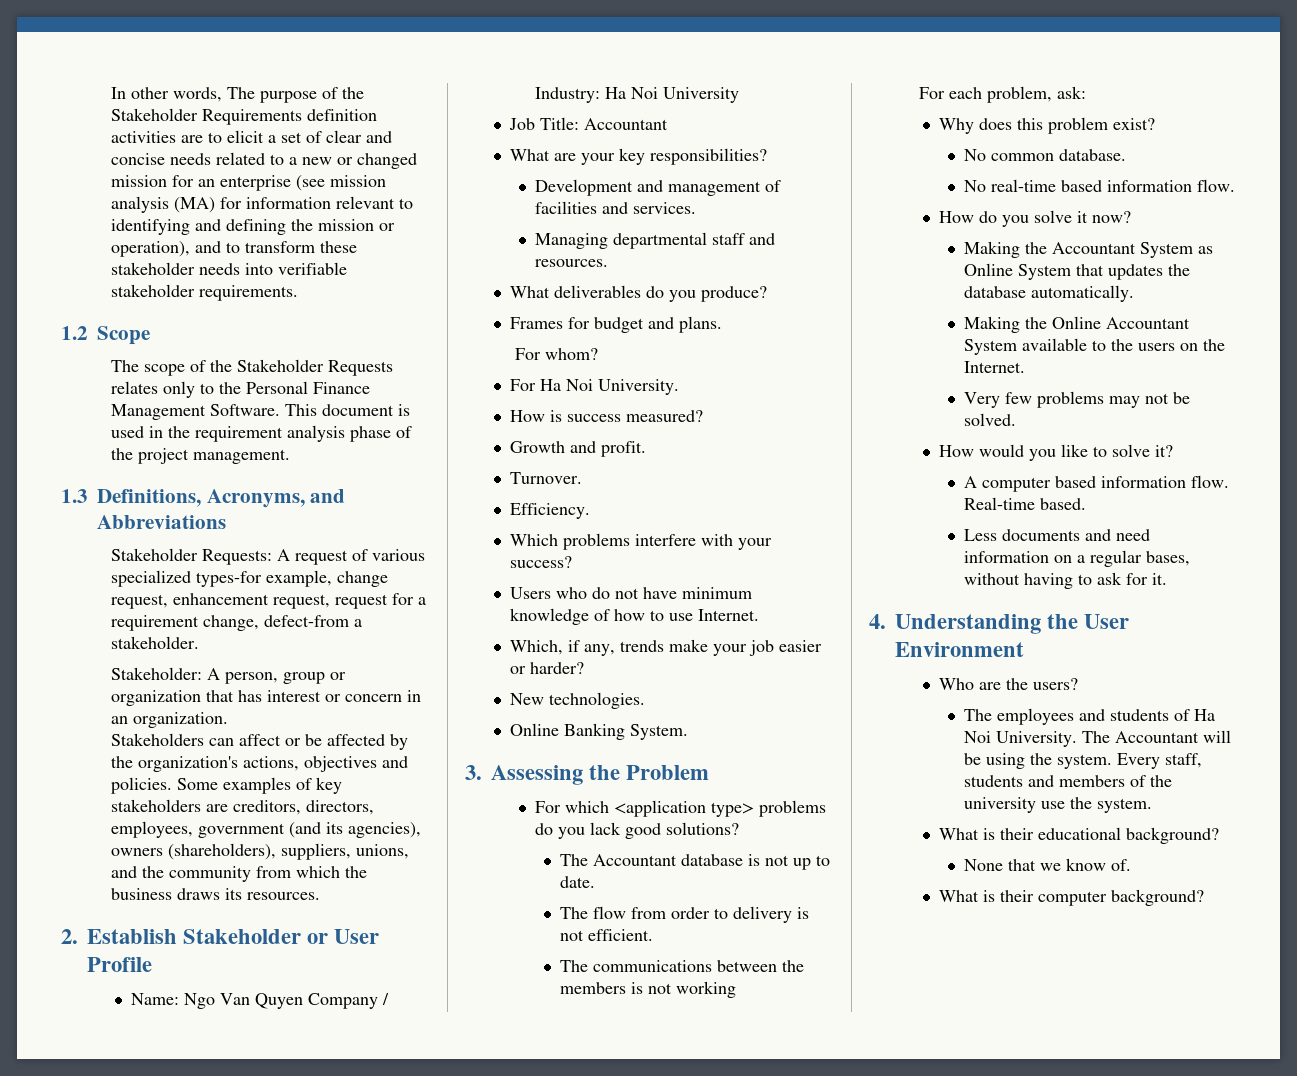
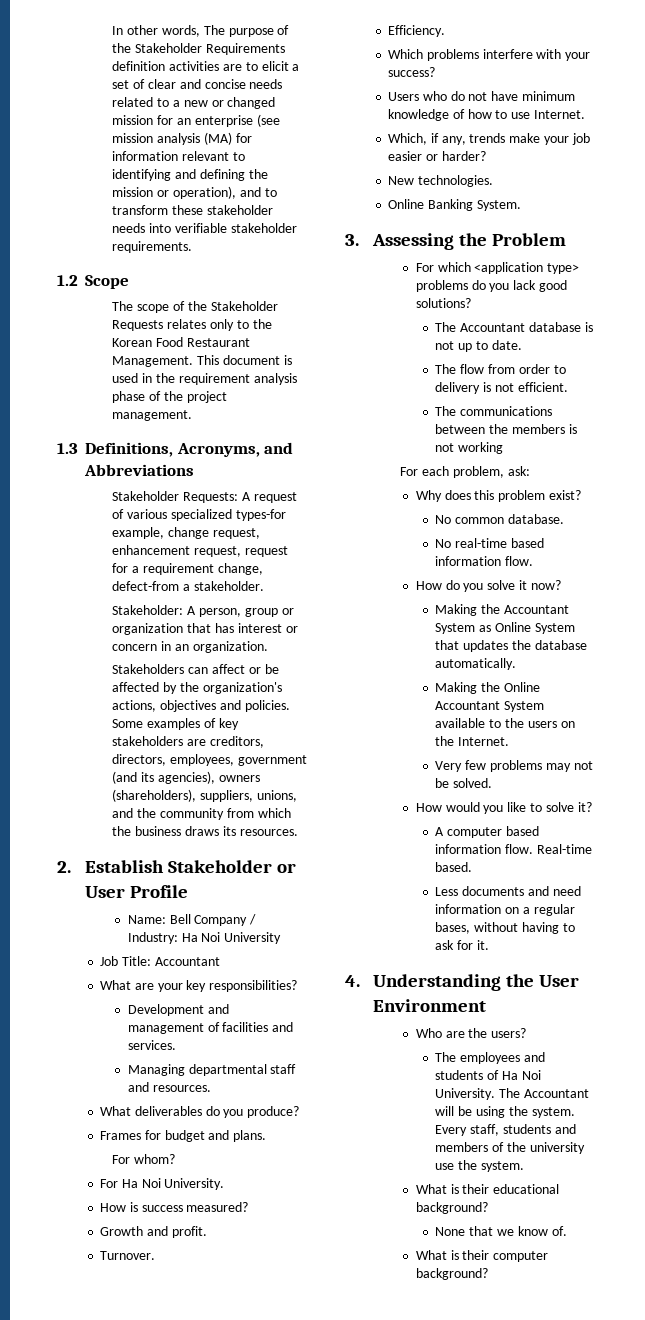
- The scope of the Stakeholder Requests relates only to the Personal Finance Management Software.
+ The scope of the Stakeholder Requests relates only to the Korean Food Restaurant Management.
- Name: Ngo Van Quyen Company / Industry: Ha Noi University
+ Name: Bell Company / Industry: Ha Noi University

